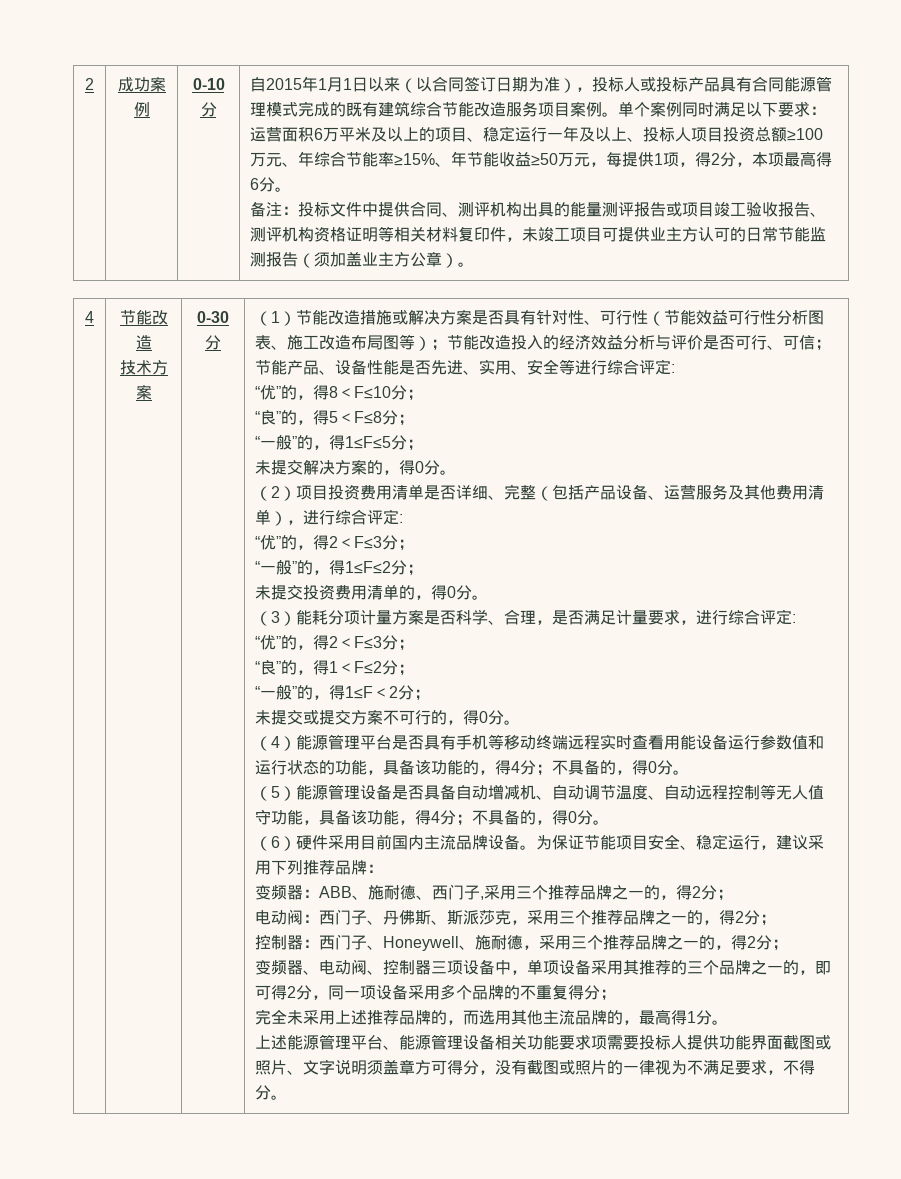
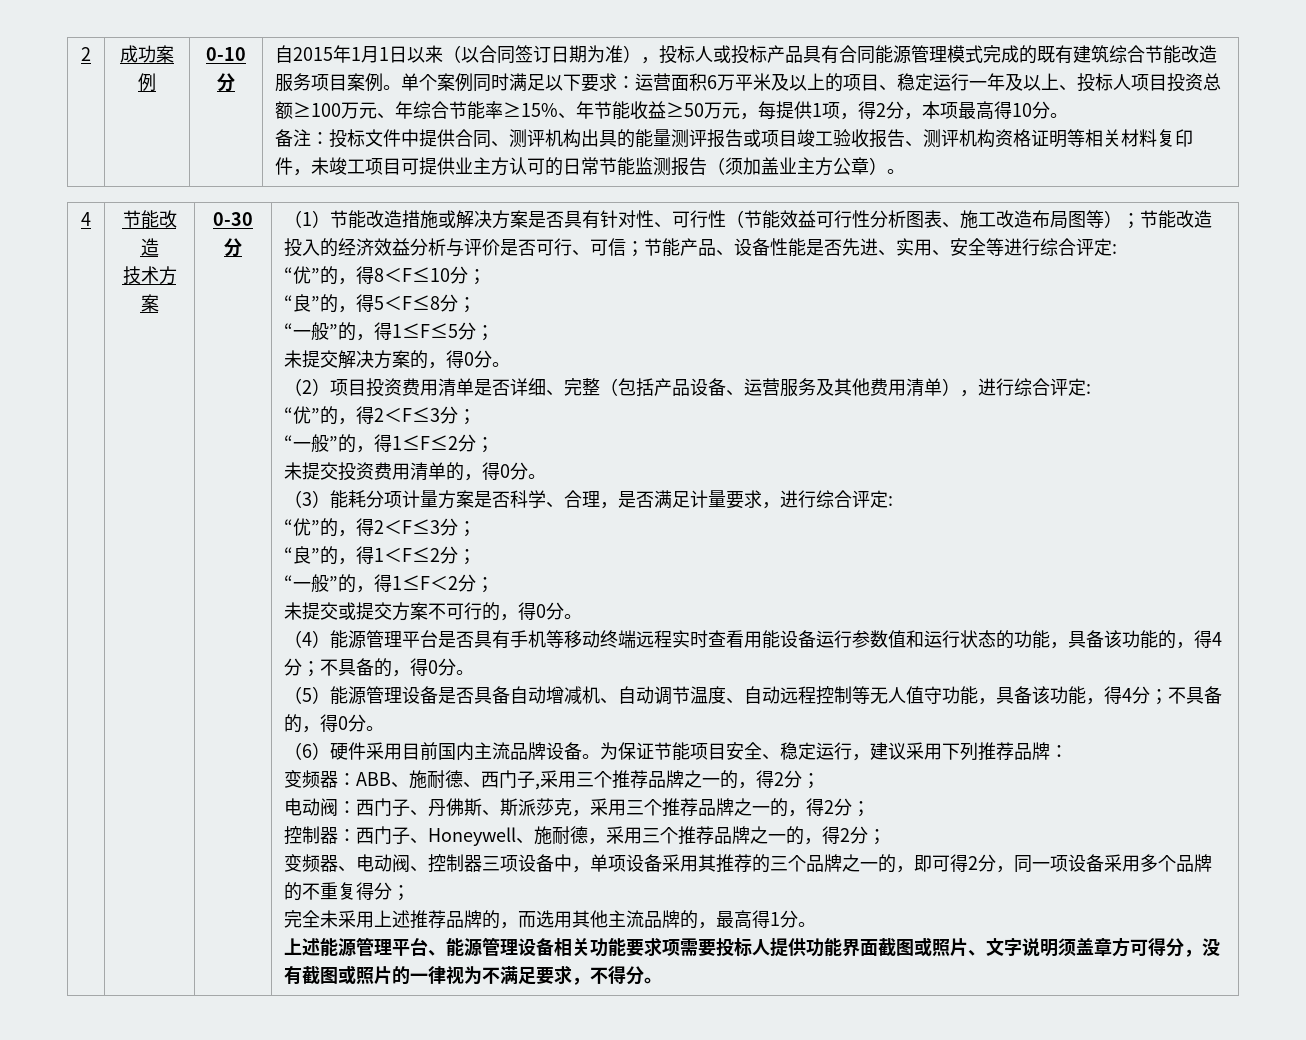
- 单个案例同时满足以下要求：运营面积6万平米及以上的项目、稳定运行一年及以上、投标人项目投资总额≥100万元、年综合节能率≥15%、年节能收益≥50万元，每提供1项，得2分，本项最高得6分。
+ 单个案例同时满足以下要求：运营面积6万平米及以上的项目、稳定运行一年及以上、投标人项目投资总额≥100万元、年综合节能率≥15%、年节能收益≥50万元，每提供1项，得2分，本项最高得10分。

